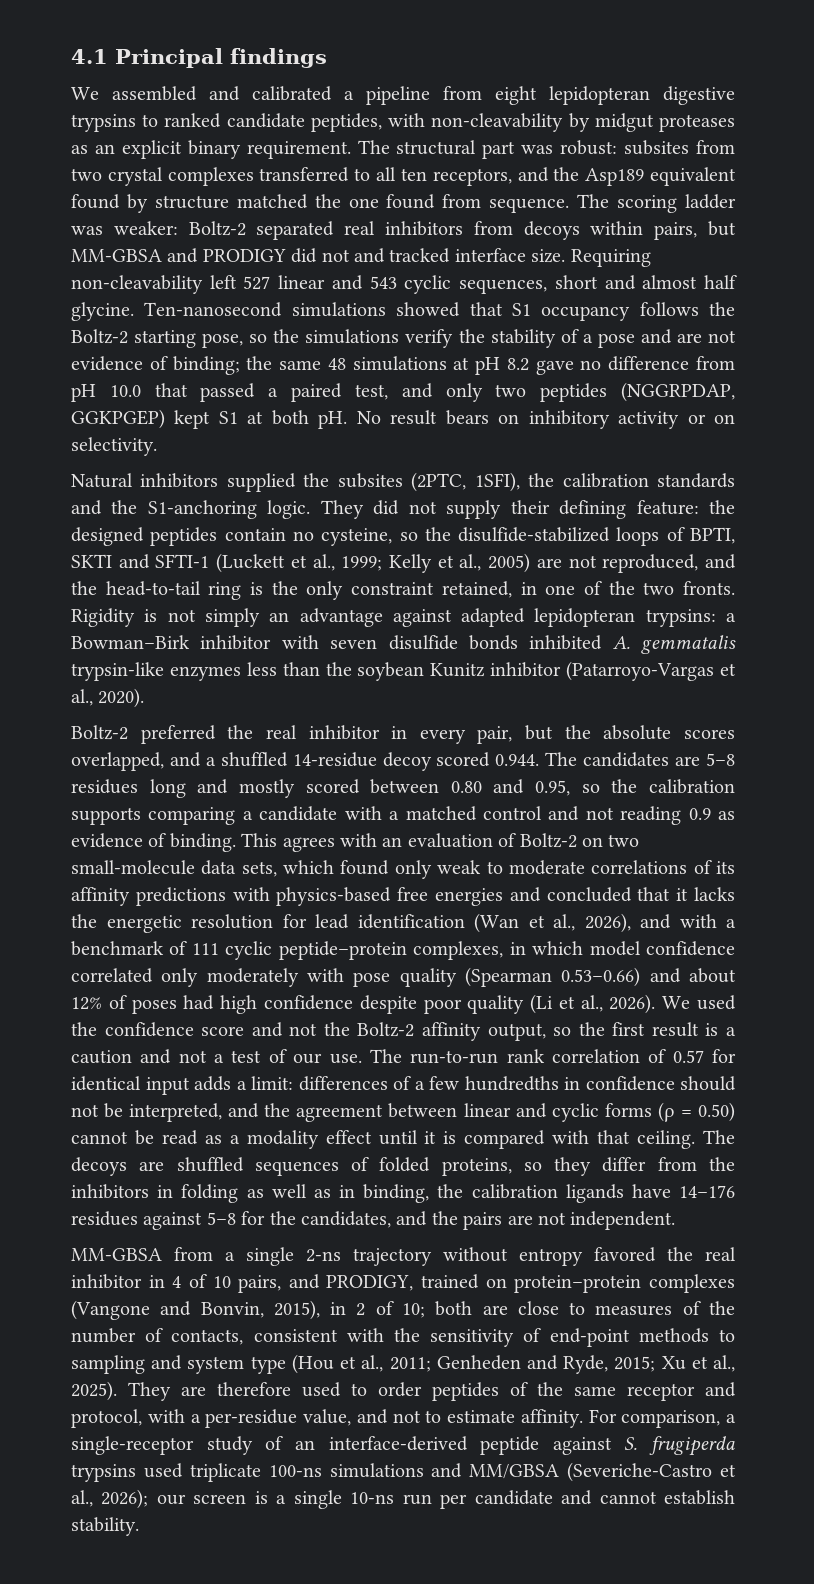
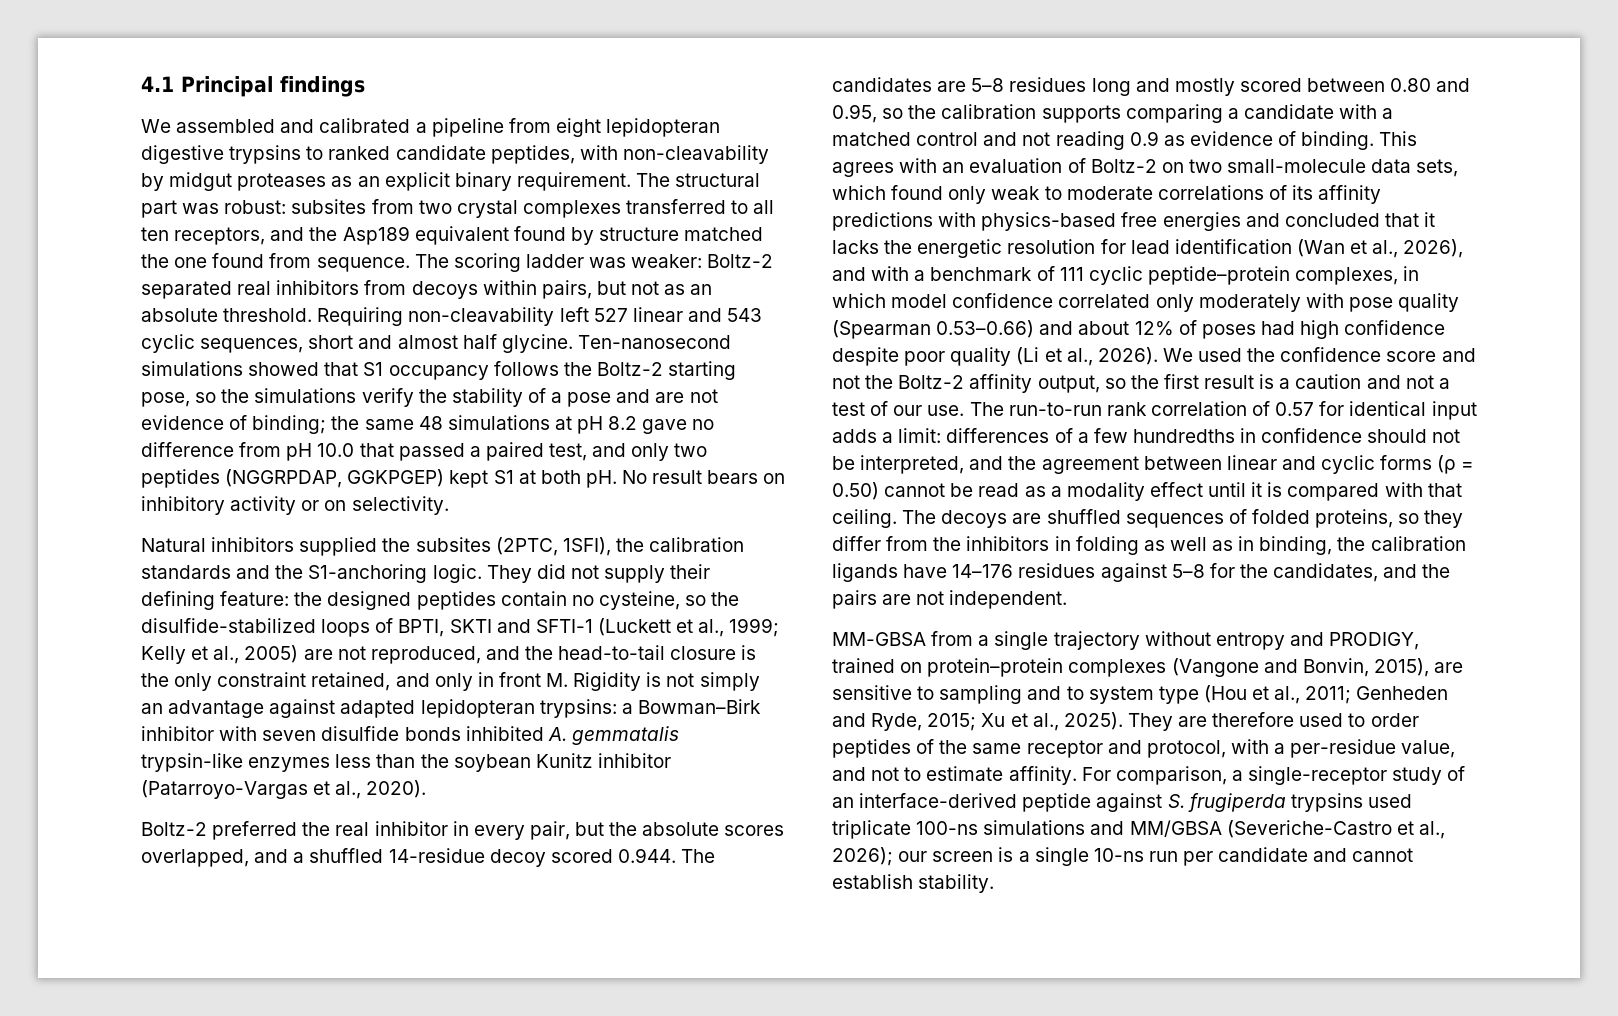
- The scoring ladder was weaker: Boltz-2 separated real inhibitors from decoys within pairs, but MM-GBSA and PRODIGY did not and tracked interface size.
+ The scoring ladder was weaker: Boltz-2 separated real inhibitors from decoys within pairs, but not as an absolute threshold.
- Kelly et al., 2005) are not reproduced, and the head-to-tail ring is the only constraint retained, in one of the two fronts. Rigidity is not simply an advantage against adapted lepidopteran trypsins:
+ Kelly et al., 2005) are not reproduced, and the head-to-tail closure is the only constraint retained, and only in front M. Rigidity is not simply an advantage against adapted lepidopteran trypsins:
- MM-GBSA from a single 2-ns trajectory without entropy favored the real inhibitor in 4 of 10 pairs, and PRODIGY, trained on protein–protein complexes (Vangone and Bonvin, 2015), in 2 of 10; both are close to measures of the number of contacts, consistent with the sensitivity of end-point methods to sampling and system type (Hou et al., 2011; Genheden and Ryde, 2015; Xu et al., 2025).
+ MM-GBSA from a single trajectory without entropy and PRODIGY, trained on protein–protein complexes (Vangone and Bonvin, 2015), are sensitive to sampling and to system type (Hou et al., 2011; Genheden and Ryde, 2015; Xu et al., 2025).

